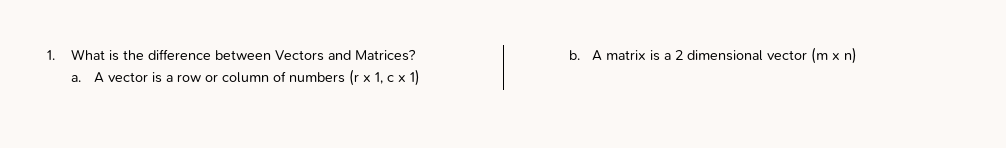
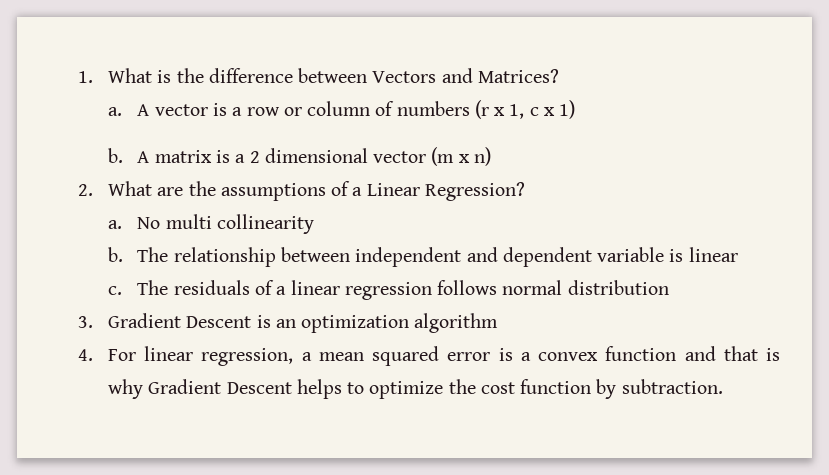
+ 2. What are the assumptions of a Linear Regression?
+ a. No multi collinearity
+ b. The relationship between independent and dependent variable is linear
+ c. The residuals of a linear regression follows normal distribution
+ 3. Gradient Descent is an optimization algorithm
+ 4. For linear regression, a mean squared error is a convex function and that is why Gradient Descent helps to optimize the cost function by subtraction.

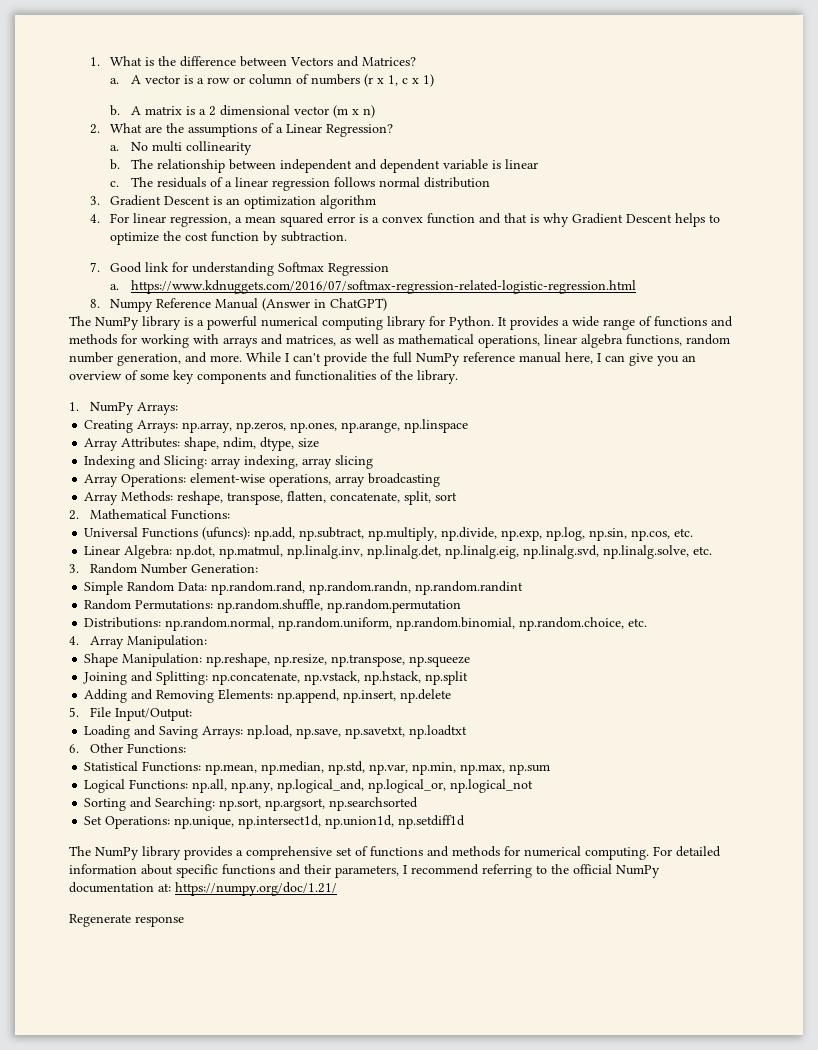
+ 7. Good link for understanding Softmax Regression
+ a. https://www.kdnuggets.com/2016/07/softmax-regression-related-logistic-regression.html
+ 8. Numpy Reference Manual (Answer in ChatGPT)
+ The NumPy library is a powerful numerical computing library for Python. It provides a wide range of functions and methods for working with arrays and matrices, as well as mathematical operations, linear algebra functions, random number generation, and more. While I can't provide the full NumPy reference manual here, I can give you an overview of some key components and functionalities of the library.
+ 1. NumPy Arrays:
+ Creating Arrays: np.array, np.zeros, np.ones, np.arange, np.linspace
+ Array Attributes: shape, ndim, dtype, size
+ Indexing and Slicing: array indexing, array slicing
+ Array Operations: element-wise operations, array broadcasting
+ Array Methods: reshape, transpose, flatten, concatenate, split, sort
+ 2. Mathematical Functions:
+ Universal Functions (ufuncs): np.add, np.subtract, np.multiply, np.divide, np.exp, np.log, np.sin, np.cos, etc.
+ Linear Algebra: np.dot, np.matmul, np.linalg.inv, np.linalg.det, np.linalg.eig, np.linalg.svd, np.linalg.solve, etc.
+ 3. Random Number Generation:
+ Simple Random Data: np.random.rand, np.random.randn, np.random.randint
+ Random Permutations: np.random.shuffle, np.random.permutation
+ Distributions: np.random.normal, np.random.uniform, np.random.binomial, np.random.choice, etc.
+ 4. Array Manipulation:
+ Shape Manipulation: np.reshape, np.resize, np.transpose, np.squeeze
+ Joining and Splitting: np.concatenate, np.vstack, np.hstack, np.split
+ Adding and Removing Elements: np.append, np.insert, np.delete
+ 5. File Input/Output:
+ Loading and Saving Arrays: np.load, np.save, np.savetxt, np.loadtxt
+ 6. Other Functions:
+ Statistical Functions: np.mean, np.median, np.std, np.var, np.min, np.max, np.sum
+ Logical Functions: np.all, np.any, np.logical_and, np.logical_or, np.logical_not
+ Sorting and Searching: np.sort, np.argsort, np.searchsorted
+ Set Operations: np.unique, np.intersect1d, np.union1d, np.setdiff1d
+ The NumPy library provides a comprehensive set of functions and methods for numerical computing. For detailed information about specific functions and their parameters, I recommend referring to the official NumPy documentation at: https://numpy.org/doc/1.21/
+ Regenerate response

